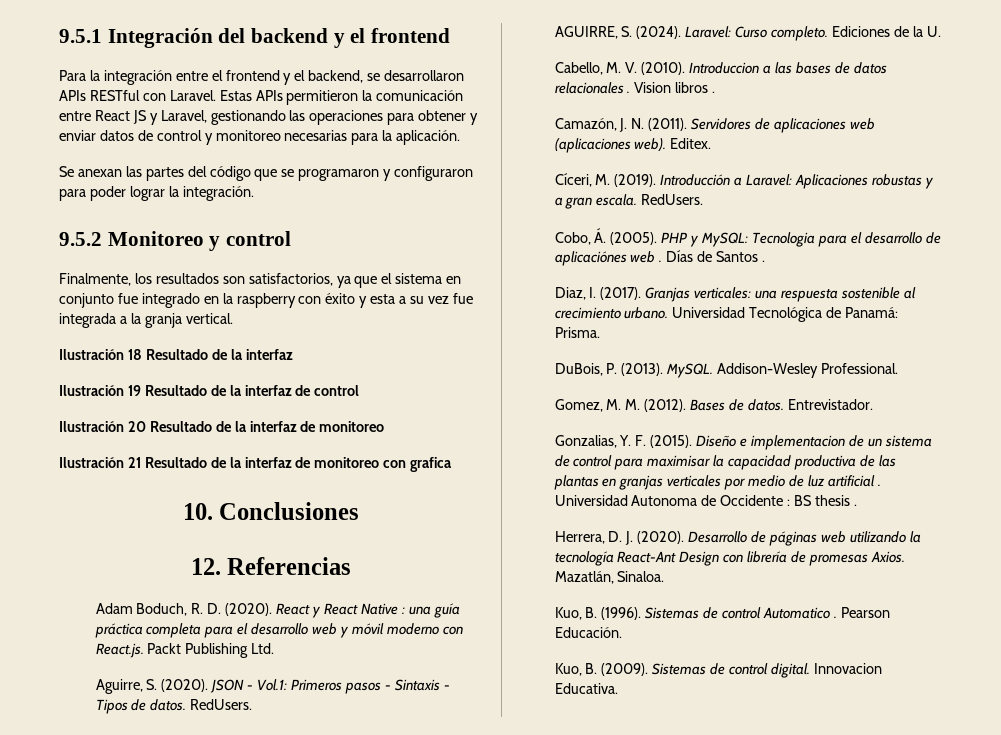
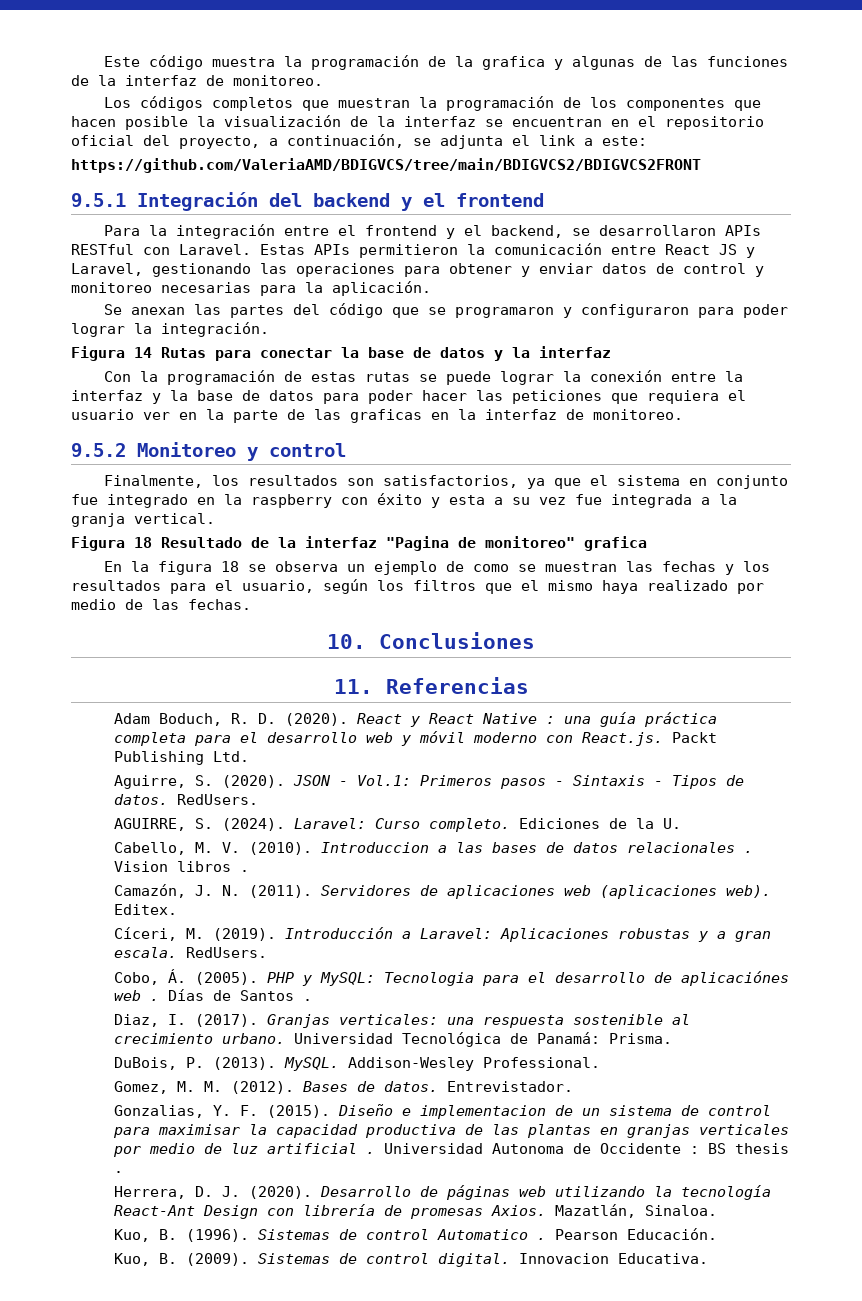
+ Este código muestra la programación de la grafica y algunas de las funciones de la interfaz de monitoreo.
+ Los códigos completos que muestran la programación de los componentes que hacen posible la visualización de la interfaz se encuentran en el repositorio oficial del proyecto, a continuación, se adjunta el link a este:
+ https://github.com/ValeriaAMD/BDIGVCS/tree/main/BDIGVCS2/BDIGVCS2FRONT
+ Figura 14 Rutas para conectar la base de datos y la interfaz
+ Con la programación de estas rutas se puede lograr la conexión entre la interfaz y la base de datos para poder hacer las peticiones que requiera el usuario ver en la parte de las graficas en la interfaz de monitoreo.
- Ilustración 18 Resultado de la interfaz
- Ilustración 19 Resultado de la interfaz de control
- Ilustración 20 Resultado de la interfaz de monitoreo
- Ilustración 21 Resultado de la interfaz de monitoreo con grafica
+ Figura 18 Resultado de la interfaz "Pagina de monitoreo" grafica
+ En la figura 18 se observa un ejemplo de como se muestran las fechas y los resultados para el usuario, según los filtros que el mismo haya realizado por medio de las fechas.
- 12. Referencias
+ 11. Referencias

